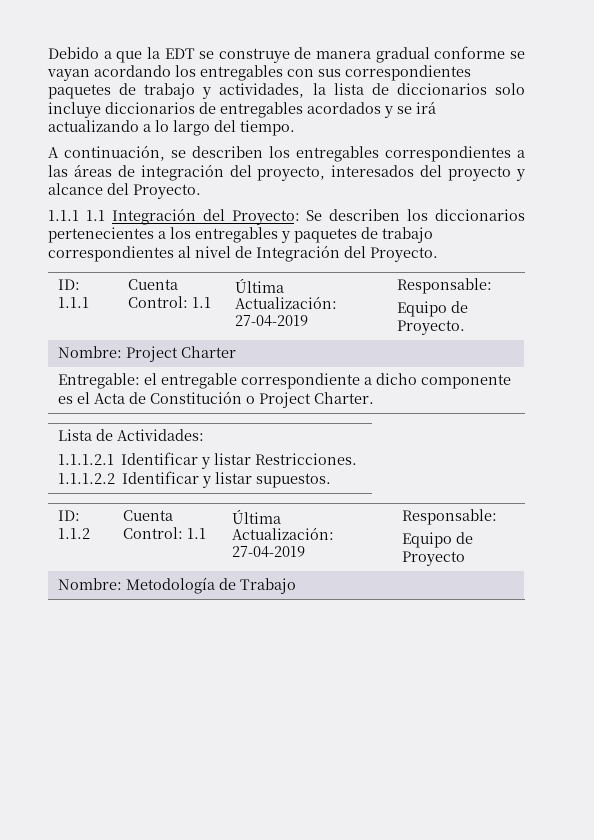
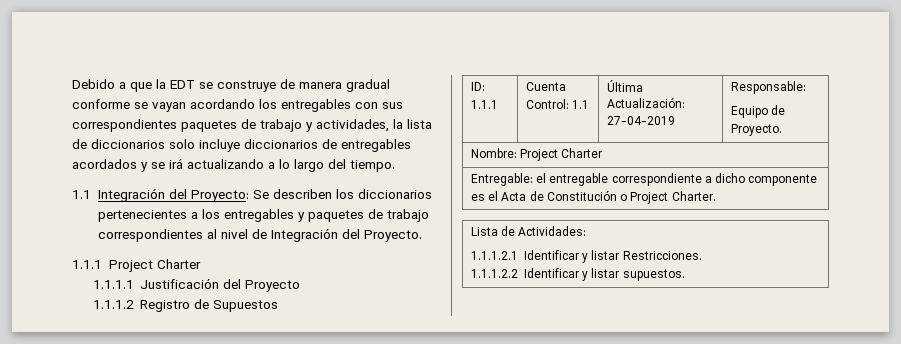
- A continuación, se describen los entregables correspondientes a las áreas de integración del proyecto, interesados del proyecto y alcance del Proyecto.
- 1.1.1 1.1 Integración del Proyecto: Se describen los diccionarios pertenecientes a los entregables y paquetes de trabajo correspondientes al nivel de Integración del Proyecto.
+ 1.1 Integración del Proyecto: Se describen los diccionarios pertenecientes a los entregables y paquetes de trabajo correspondientes al nivel de Integración del Proyecto.
+ 1.1.1 Project Charter
+ 1.1.1.1 Justificación del Proyecto
+ 1.1.1.2 Registro de Supuestos
- ID: 1.1.2 | Cuenta Control: 1.1 | Última Actualización: 27-04-2019 | Responsable:
- Equipo de Proyecto
- Nombre: Metodología de Trabajo

